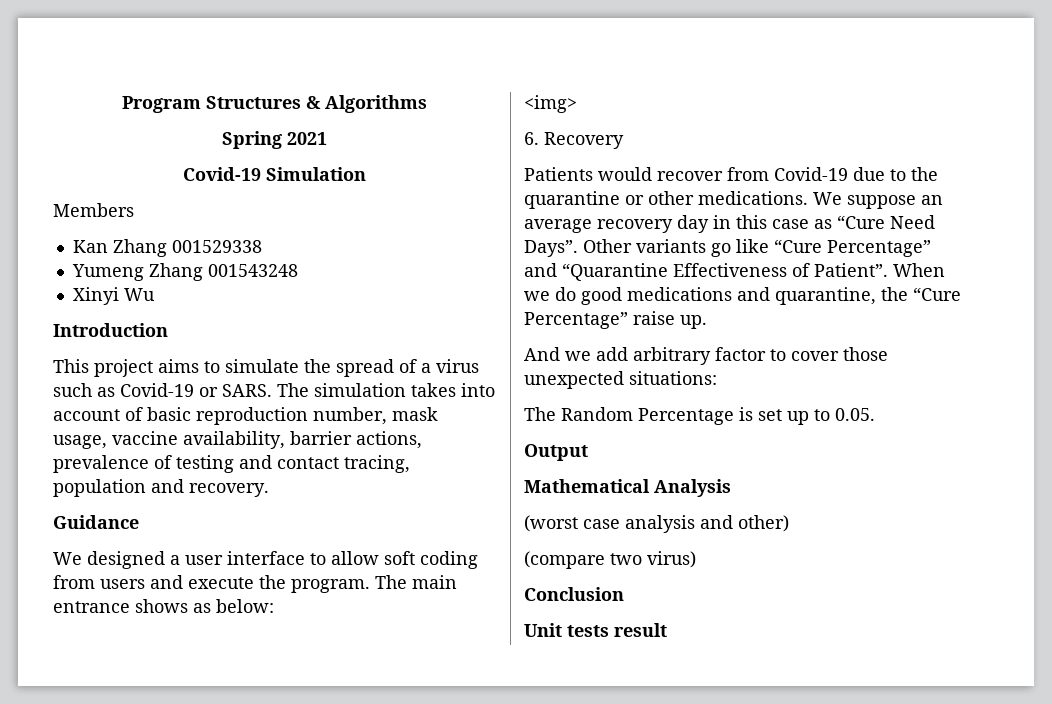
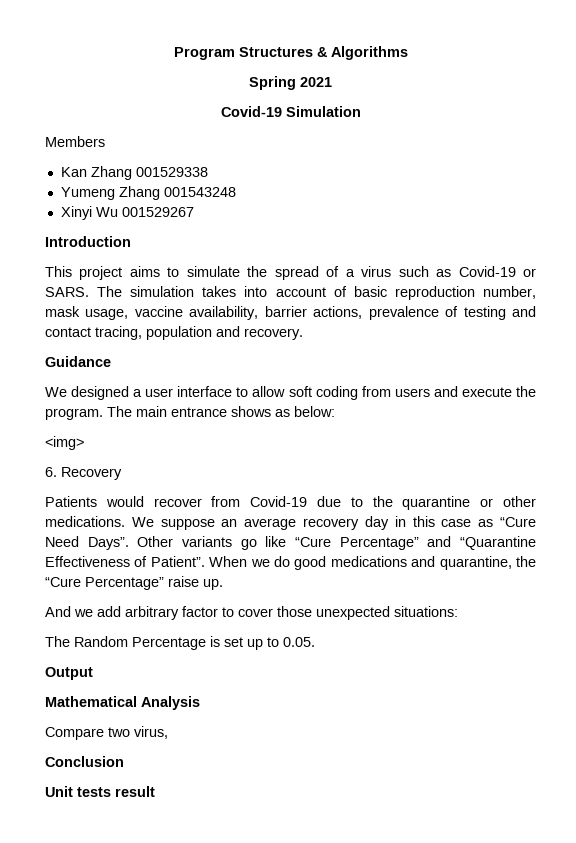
- Xinyi Wu
+ Xinyi Wu 001529267
- (worst case analysis and other)
- (compare two virus)
+ Compare two virus,

